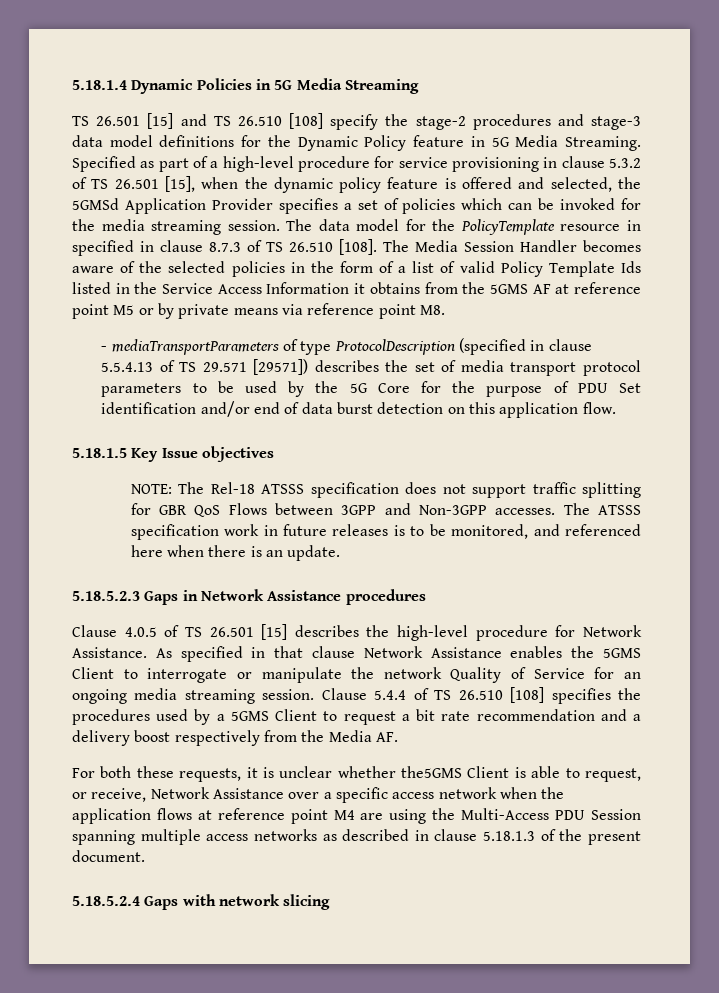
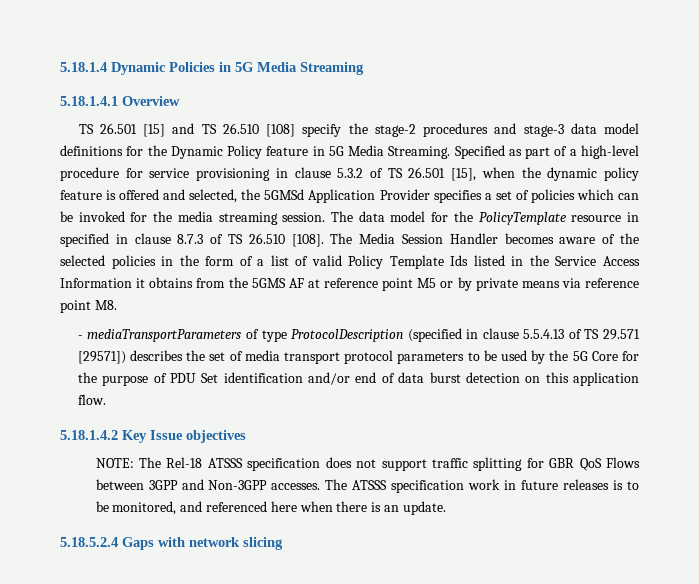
+ 5.18.1.4.1 Overview
- 5.18.1.5 Key Issue objectives
+ 5.18.1.4.2 Key Issue objectives
- 5.18.5.2.3 Gaps in Network Assistance procedures
- Clause 4.0.5 of TS 26.501 [15] describes the high-level procedure for Network Assistance. As specified in that clause Network Assistance enables the 5GMS Client to interrogate or manipulate the network Quality of Service for an ongoing media streaming session. Clause 5.4.4 of TS 26.510 [108] specifies the procedures used by a 5GMS Client to request a bit rate recommendation and a delivery boost respectively from the Media AF.
- For both these requests, it is unclear whether the5GMS Client is able to request, or receive, Network Assistance over a specific access network when the application flows at reference point M4 are using the Multi-Access PDU Session spanning multiple access networks as described in clause 5.18.1.3 of the present document.

